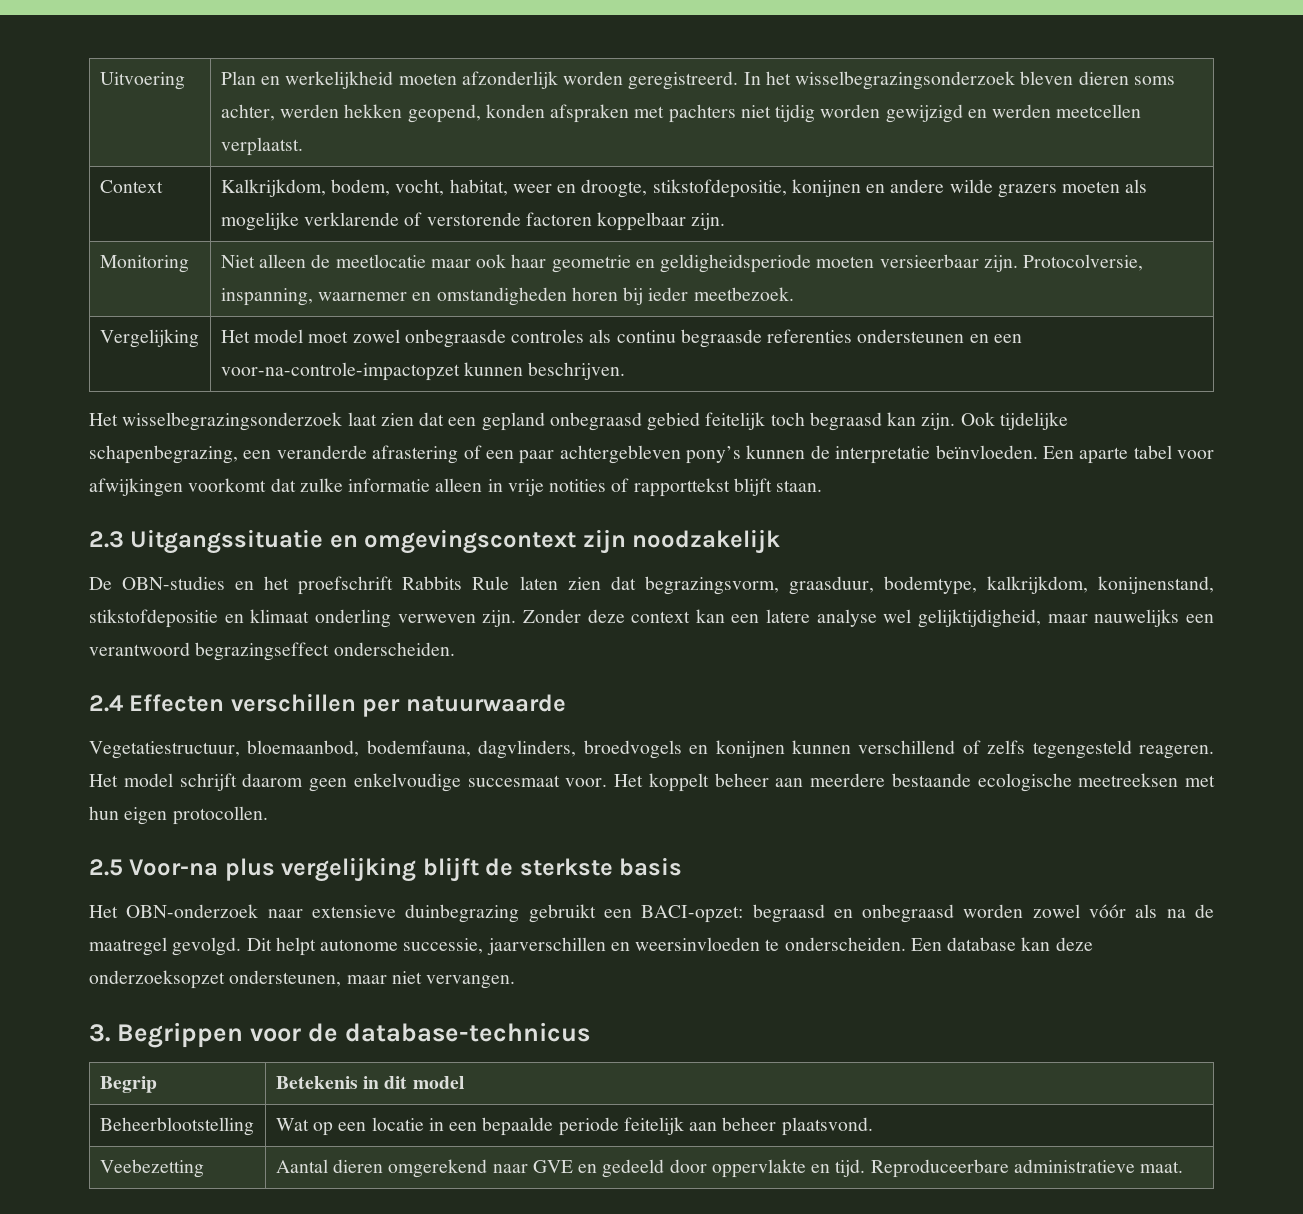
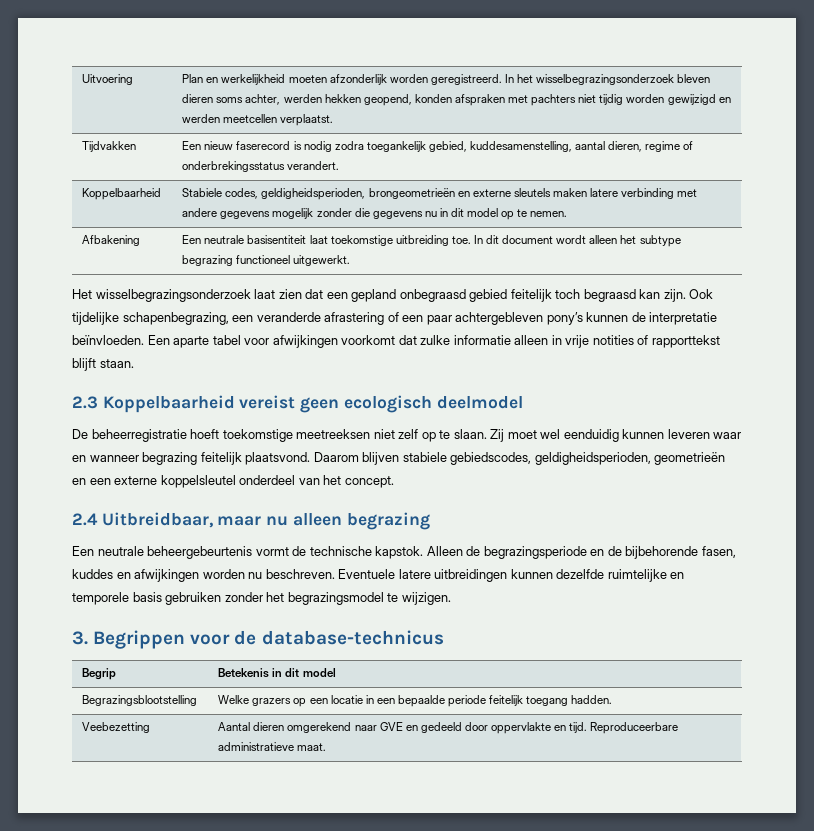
- Context | Kalkrijkdom, bodem, vocht, habitat, weer en droogte, stikstofdepositie, konijnen en andere wilde grazers moeten als mogelijke verklarende of verstorende factoren koppelbaar zijn.
- Monitoring | Niet alleen de meetlocatie maar ook haar geometrie en geldigheidsperiode moeten versieerbaar zijn. Protocolversie, inspanning, waarnemer en omstandigheden horen bij ieder meetbezoek.
- Vergelijking | Het model moet zowel onbegraasde controles als continu begraasde referenties ondersteunen en een voor-na-controle-impactopzet kunnen beschrijven.
+ Tijdvakken | Een nieuw faserecord is nodig zodra toegankelijk gebied, kuddesamenstelling, aantal dieren, regime of onderbrekingsstatus verandert.
+ Koppelbaarheid | Stabiele codes, geldigheidsperioden, brongeometrieën en externe sleutels maken latere verbinding met andere gegevens mogelijk zonder die gegevens nu in dit model op te nemen.
+ Afbakening | Een neutrale basisentiteit laat toekomstige uitbreiding toe. In dit document wordt alleen het subtype begrazing functioneel uitgewerkt.
- 2.3 Uitgangssituatie en omgevingscontext zijn noodzakelijk
- De OBN-studies en het proefschrift Rabbits Rule laten zien dat begrazingsvorm, graasduur, bodemtype, kalkrijkdom, konijnenstand, stikstofdepositie en klimaat onderling verweven zijn. Zonder deze context kan een latere analyse wel gelijktijdigheid, maar nauwelijks een verantwoord begrazingseffect onderscheiden.
- 2.4 Effecten verschillen per natuurwaarde
- Vegetatiestructuur, bloemaanbod, bodemfauna, dagvlinders, broedvogels en konijnen kunnen verschillend of zelfs tegengesteld reageren. Het model schrijft daarom geen enkelvoudige succesmaat voor. Het koppelt beheer aan meerdere bestaande ecologische meetreeksen met hun eigen protocollen.
- 2.5 Voor-na plus vergelijking blijft de sterkste basis
- Het OBN-onderzoek naar extensieve duinbegrazing gebruikt een BACI-opzet: begraasd en onbegraasd worden zowel vóór als na de maatregel gevolgd. Dit helpt autonome successie, jaarverschillen en weersinvloeden te onderscheiden. Een database kan deze onderzoeksopzet ondersteunen, maar niet vervangen.
+ 2.3 Koppelbaarheid vereist geen ecologisch deelmodel
+ De beheerregistratie hoeft toekomstige meetreeksen niet zelf op te slaan. Zij moet wel eenduidig kunnen leveren waar en wanneer begrazing feitelijk plaatsvond. Daarom blijven stabiele gebiedscodes, geldigheidsperioden, geometrieën en een externe koppelsleutel onderdeel van het concept.
+ 2.4 Uitbreidbaar, maar nu alleen begrazing
+ Een neutrale beheergebeurtenis vormt de technische kapstok. Alleen de begrazingsperiode en de bijbehorende fasen, kuddes en afwijkingen worden nu beschreven. Eventuele latere uitbreidingen kunnen dezelfde ruimtelijke en temporele basis gebruiken zonder het begrazingsmodel te wijzigen.
- Beheerblootstelling | Wat op een locatie in een bepaalde periode feitelijk aan beheer plaatsvond.
+ Begrazingsblootstelling | Welke grazers op een locatie in een bepaalde periode feitelijk toegang hadden.

